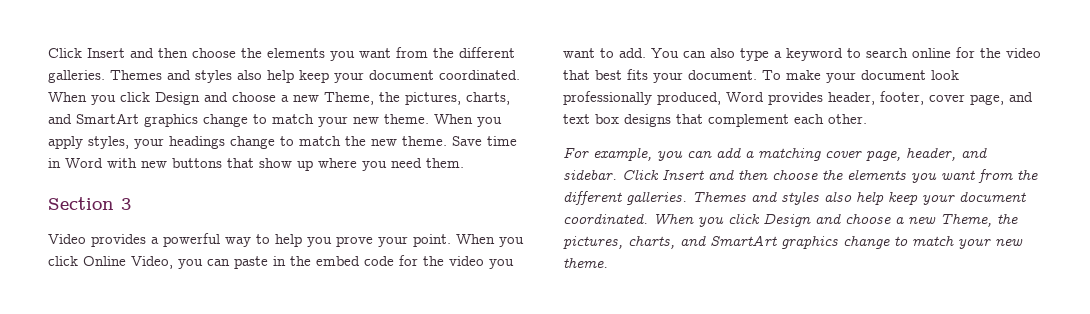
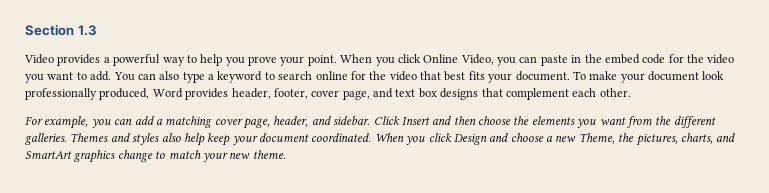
- Click Insert and then choose the elements you want from the different galleries. Themes and styles also help keep your document coordinated. When you click Design and choose a new Theme, the pictures, charts, and SmartArt graphics change to match your new theme. When you apply styles, your headings change to match the new theme. Save time in Word with new buttons that show up where you need them.
- Section 3
+ Section 1.3

